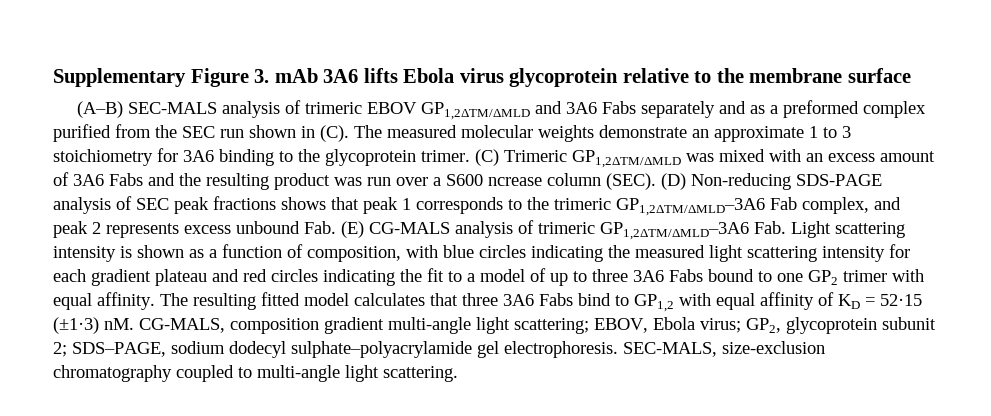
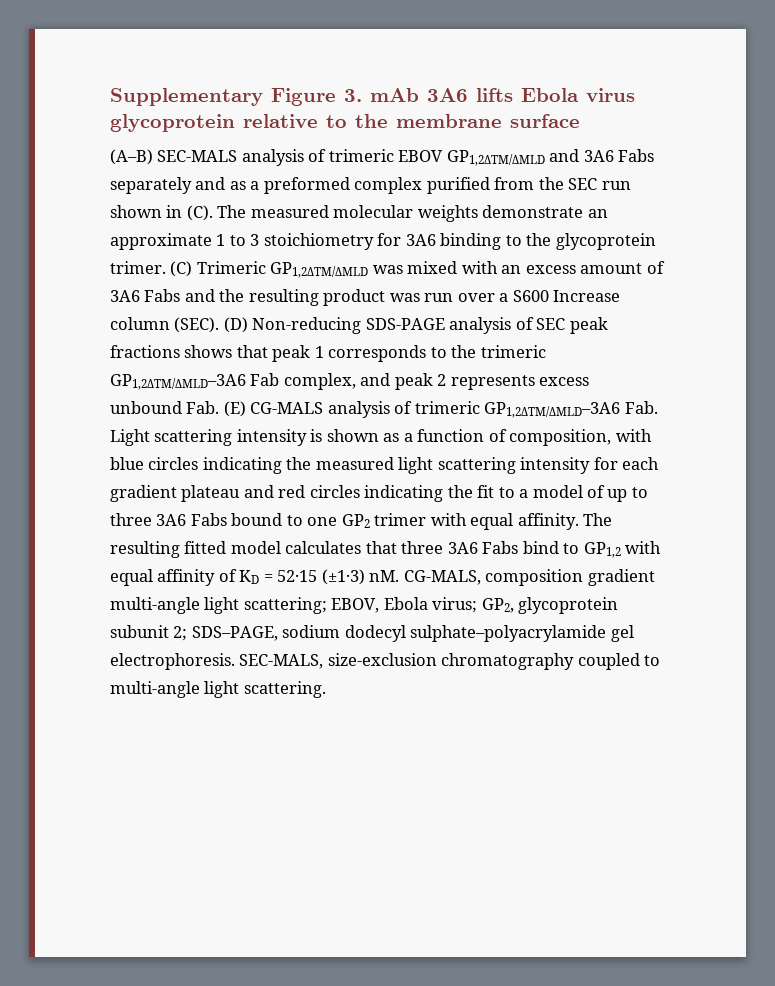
- (C) Trimeric GP1,2ΔTM/ΔMLD was mixed with an excess amount of 3A6 Fabs and the resulting product was run over a S600 ncrease column (SEC).
+ (C) Trimeric GP1,2ΔTM/ΔMLD was mixed with an excess amount of 3A6 Fabs and the resulting product was run over a S600 Increase column (SEC).

